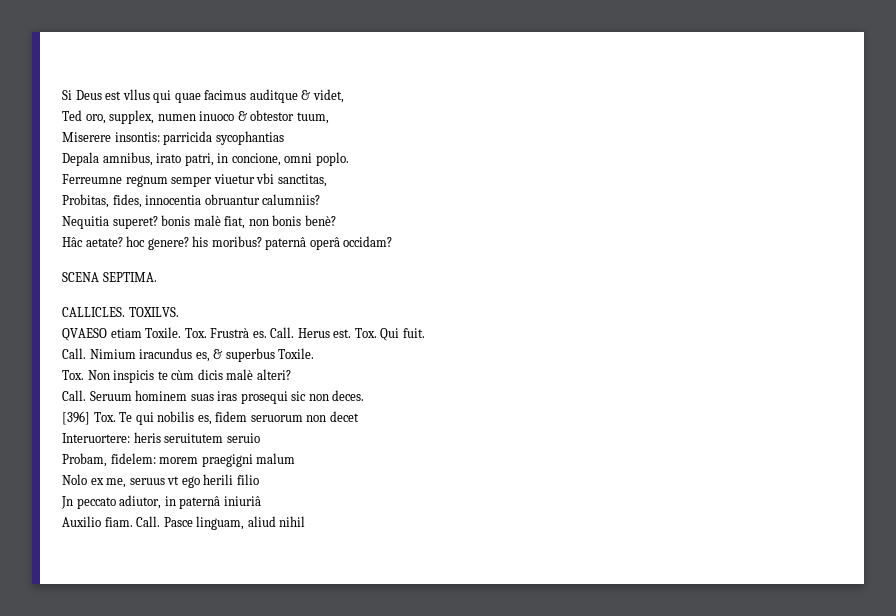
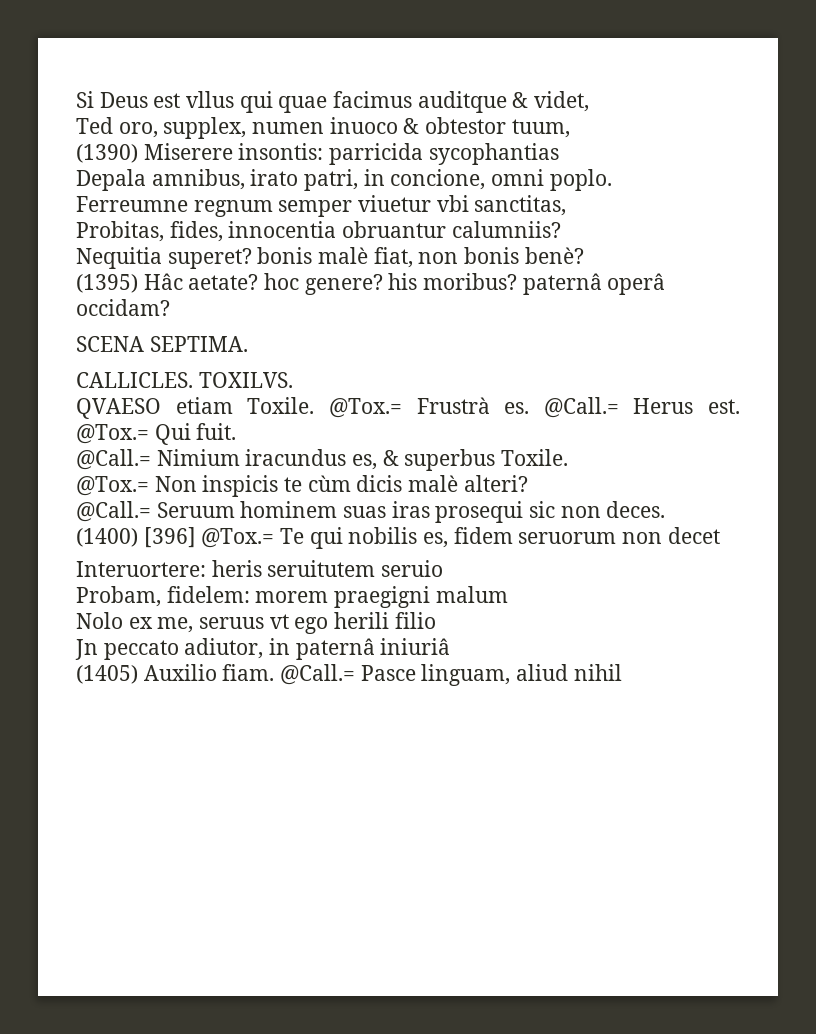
- Miserere insontis: parricida sycophantias
+ (1390) Miserere insontis: parricida sycophantias
- Hâc aetate? hoc genere? his moribus? paternâ operâ occidam?
+ (1395) Hâc aetate? hoc genere? his moribus? paternâ operâ occidam?
- Tox. Frustrà es.
+ @Tox.= Frustrà es.
- Call. Herus est.
+ @Call.= Herus est.
- Tox. Qui fuit.
+ @Tox.= Qui fuit.
- Call. Nimium iracundus es, & superbus Toxile.
+ @Call.= Nimium iracundus es, & superbus Toxile.
- Tox. Non inspicis te cùm dicis malè alteri?
+ @Tox.= Non inspicis te cùm dicis malè alteri?
- Call. Seruum hominem suas iras prosequi sic non deces.
+ @Call.= Seruum hominem suas iras prosequi sic non deces.
- [396] Tox. Te qui nobilis es, fidem seruorum non decet
+ (1400) [396] @Tox.= Te qui nobilis es, fidem seruorum non decet
- Auxilio fiam.
+ (1405) Auxilio fiam.
- Call. Pasce linguam, aliud nihil
+ @Call.= Pasce linguam, aliud nihil

